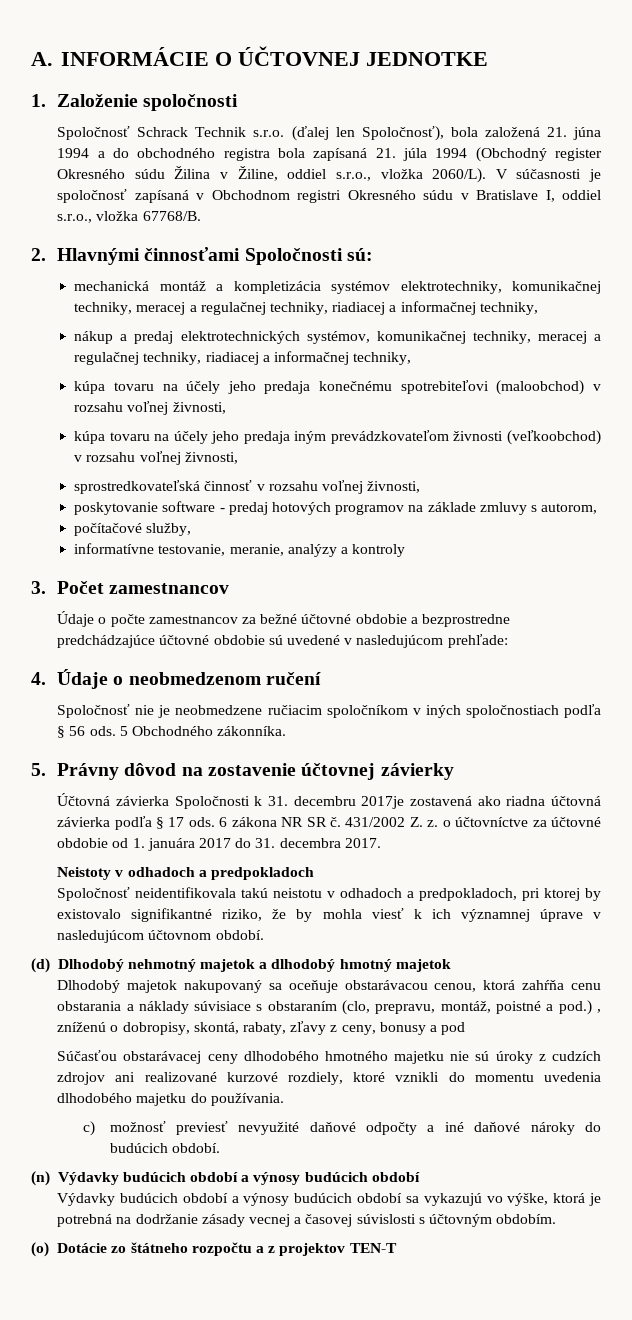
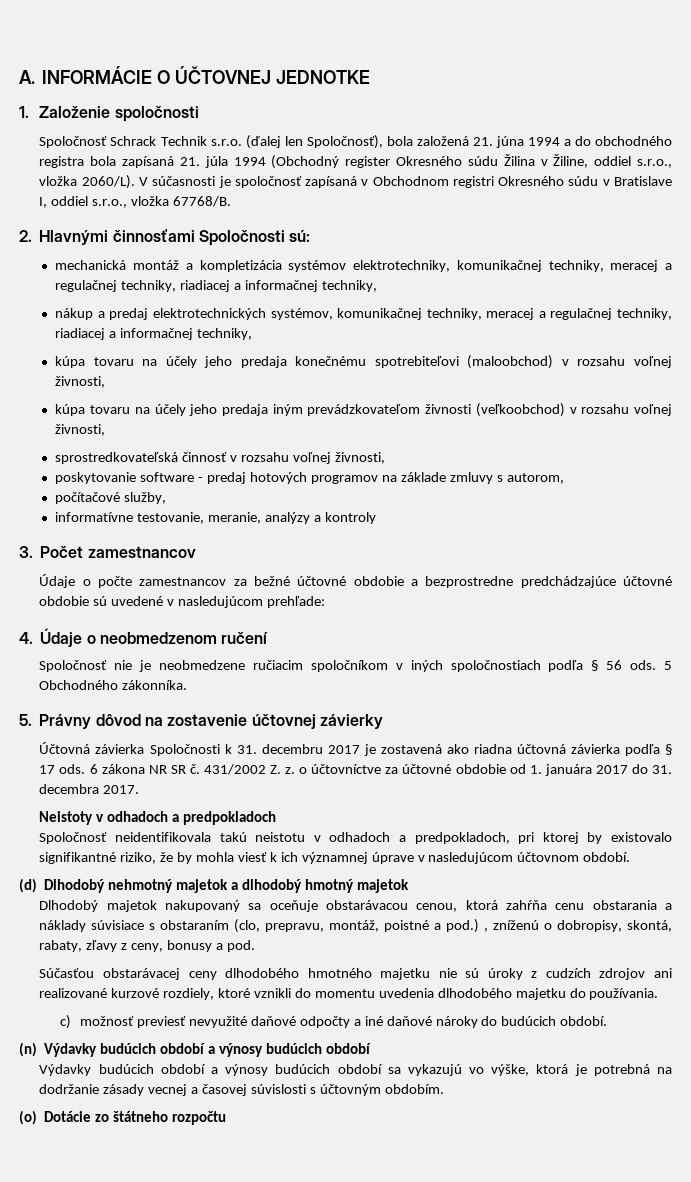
- Účtovná závierka Spoločnosti k 31. decembru 2017je zostavená ako riadna účtovná závierka podľa § 17 ods.
+ Účtovná závierka Spoločnosti k 31. decembru 2017 je zostavená ako riadna účtovná závierka podľa § 17 ods.
- Dlhodobý majetok nakupovaný sa oceňuje obstarávacou cenou, ktorá zahŕňa cenu obstarania a náklady súvisiace s obstaraním (clo, prepravu, montáž, poistné a pod.) , zníženú o dobropisy, skontá, rabaty, zľavy z ceny, bonusy a pod
+ Dlhodobý majetok nakupovaný sa oceňuje obstarávacou cenou, ktorá zahŕňa cenu obstarania a náklady súvisiace s obstaraním (clo, prepravu, montáž, poistné a pod.) , zníženú o dobropisy, skontá, rabaty, zľavy z ceny, bonusy a pod.
- (o) Dotácie zo štátneho rozpočtu a z projektov TEN-T
+ (o) Dotácie zo štátneho rozpočtu

